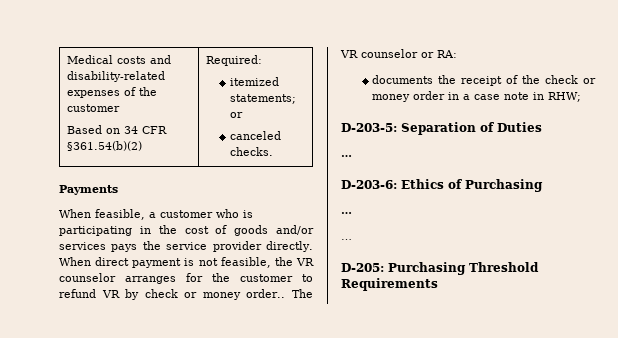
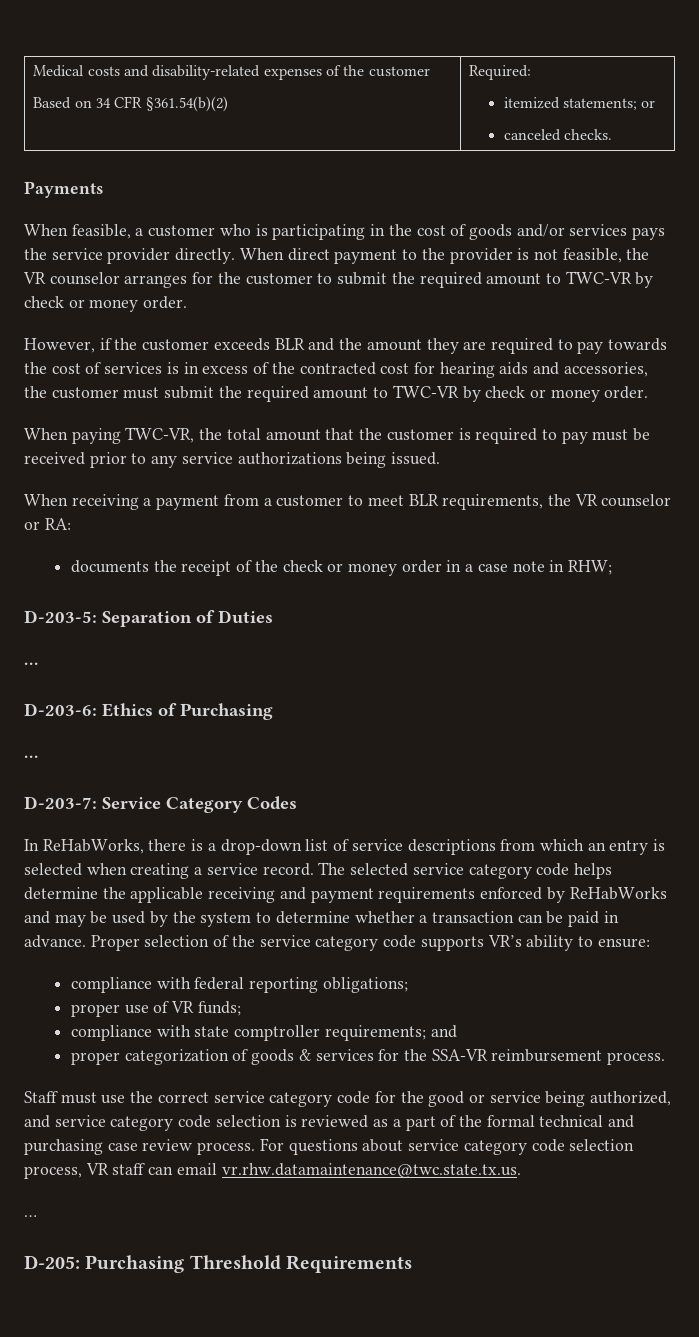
- When direct payment is not feasible, the VR counselor arranges for the customer to refund VR by check or money order.. The VR counselor or RA:
+ When direct payment to the provider is not feasible, the VR counselor arranges for the customer to submit the required amount to TWC-VR by check or money order.
+ However, if the customer exceeds BLR and the amount they are required to pay towards the cost of services is in excess of the contracted cost for hearing aids and accessories, the customer must submit the required amount to TWC-VR by check or money order.
+ When paying TWC-VR, the total amount that the customer is required to pay must be received prior to any service authorizations being issued.
+ When receiving a payment from a customer to meet BLR requirements, the VR counselor or RA:
+ D-203-7: Service Category Codes
+ In ReHabWorks, there is a drop-down list of service descriptions from which an entry is selected when creating a service record. The selected service category code helps determine the applicable receiving and payment requirements enforced by ReHabWorks and may be used by the system to determine whether a transaction can be paid in advance. Proper selection of the service category code supports VR’s ability to ensure:
+ compliance with federal reporting obligations;
+ proper use of VR funds;
+ compliance with state comptroller requirements; and
+ proper categorization of goods & services for the SSA-VR reimbursement process.
+ Staff must use the correct service category code for the good or service being authorized, and service category code selection is reviewed as a part of the formal technical and purchasing case review process. For questions about service category code selection process, VR staff can email vr.rhw.datamaintenance@twc.state.tx.us.

